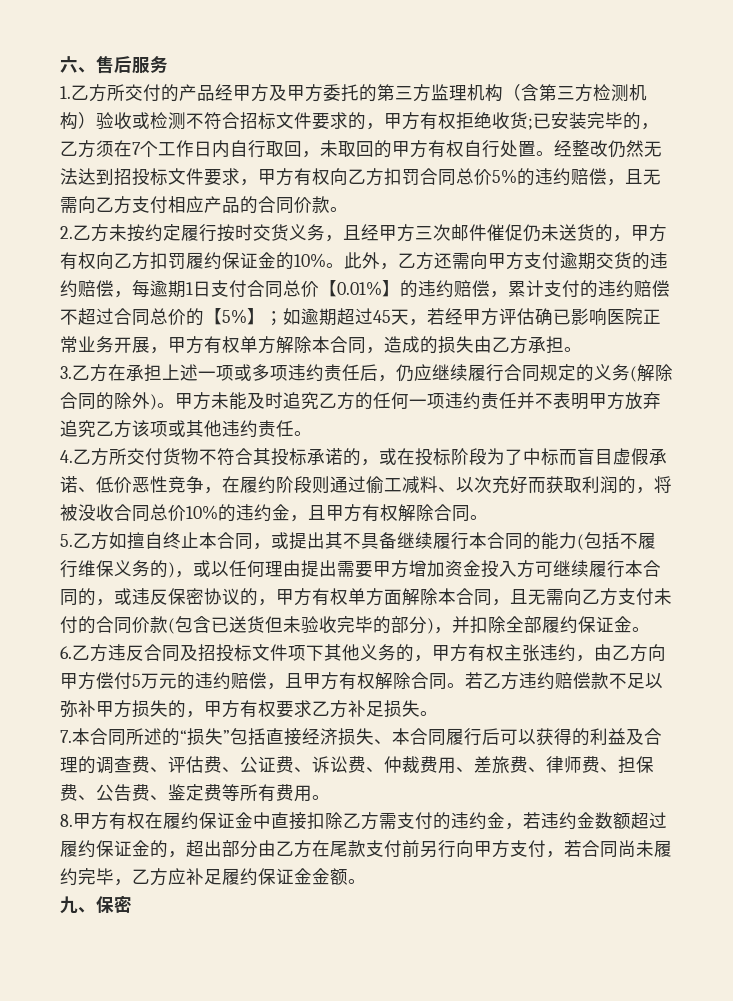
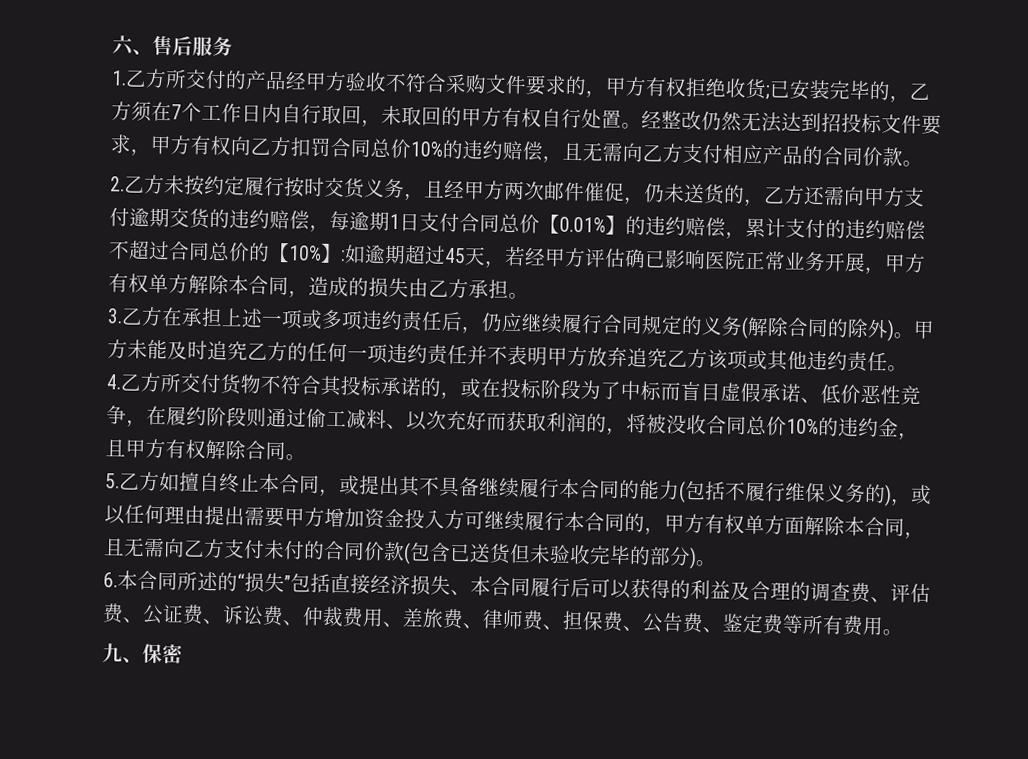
- 1.乙方所交付的产品经甲方及甲方委托的第三方监理机构（含第三方检测机构）验收或检测不符合招标文件要求的，甲方有权拒绝收货;已安装完毕的，乙方须在7个工作日内自行取回，未取回的甲方有权自行处置。
+ 1.乙方所交付的产品经甲方验收不符合采购文件要求的，甲方有权拒绝收货;已安装完毕的，乙方须在7个工作日内自行取回，未取回的甲方有权自行处置。
- 经整改仍然无法达到招投标文件要求，甲方有权向乙方扣罚合同总价5%的违约赔偿，且无需向乙方支付相应产品的合同价款。
+ 经整改仍然无法达到招投标文件要求，甲方有权向乙方扣罚合同总价10%的违约赔偿，且无需向乙方支付相应产品的合同价款。
- 2.乙方未按约定履行按时交货义务，且经甲方三次邮件催促仍未送货的，甲方有权向乙方扣罚履约保证金的10%。此外，乙方还需向甲方支付逾期交货的违约赔偿，每逾期1日支付合同总价【0.01%】的违约赔偿，累计支付的违约赔偿不超过合同总价的【5%】；
+ 2.乙方未按约定履行按时交货义务，且经甲方两次邮件催促，仍未送货的，乙方还需向甲方支付逾期交货的违约赔偿，每逾期1日支付合同总价【0.01%】的违约赔偿，累计支付的违约赔偿不超过合同总价的【10%】:
- 5.乙方如擅自终止本合同，或提出其不具备继续履行本合同的能力(包括不履行维保义务的)，或以任何理由提出需要甲方增加资金投入方可继续履行本合同的，或违反保密协议的，甲方有权单方面解除本合同，且无需向乙方支付未付的合同价款(包含已送货但未验收完毕的部分)，并扣除全部履约保证金。
- 6.乙方违反合同及招投标文件项下其他义务的，甲方有权主张违约，由乙方向甲方偿付5万元的违约赔偿，且甲方有权解除合同。若乙方违约赔偿款不足以弥补甲方损失的，甲方有权要求乙方补足损失。
- 7.本合同所述的“损失”包括直接经济损失、本合同履行后可以获得的利益及合理的调查费、评估费、公证费、诉讼费、仲裁费用、差旅费、律师费、担保费、公告费、鉴定费等所有费用。
+ 5.乙方如擅自终止本合同，或提出其不具备继续履行本合同的能力(包括不履行维保义务的)，或以任何理由提出需要甲方增加资金投入方可继续履行本合同的，甲方有权单方面解除本合同，且无需向乙方支付未付的合同价款(包含已送货但未验收完毕的部分)。
+ 6.本合同所述的“损失”包括直接经济损失、本合同履行后可以获得的利益及合理的调查费、评估费、公证费、诉讼费、仲裁费用、差旅费、律师费、担保费、公告费、鉴定费等所有费用。
- 8.甲方有权在履约保证金中直接扣除乙方需支付的违约金，若违约金数额超过履约保证金的，超出部分由乙方在尾款支付前另行向甲方支付，若合同尚未履约完毕，乙方应补足履约保证金金额。

